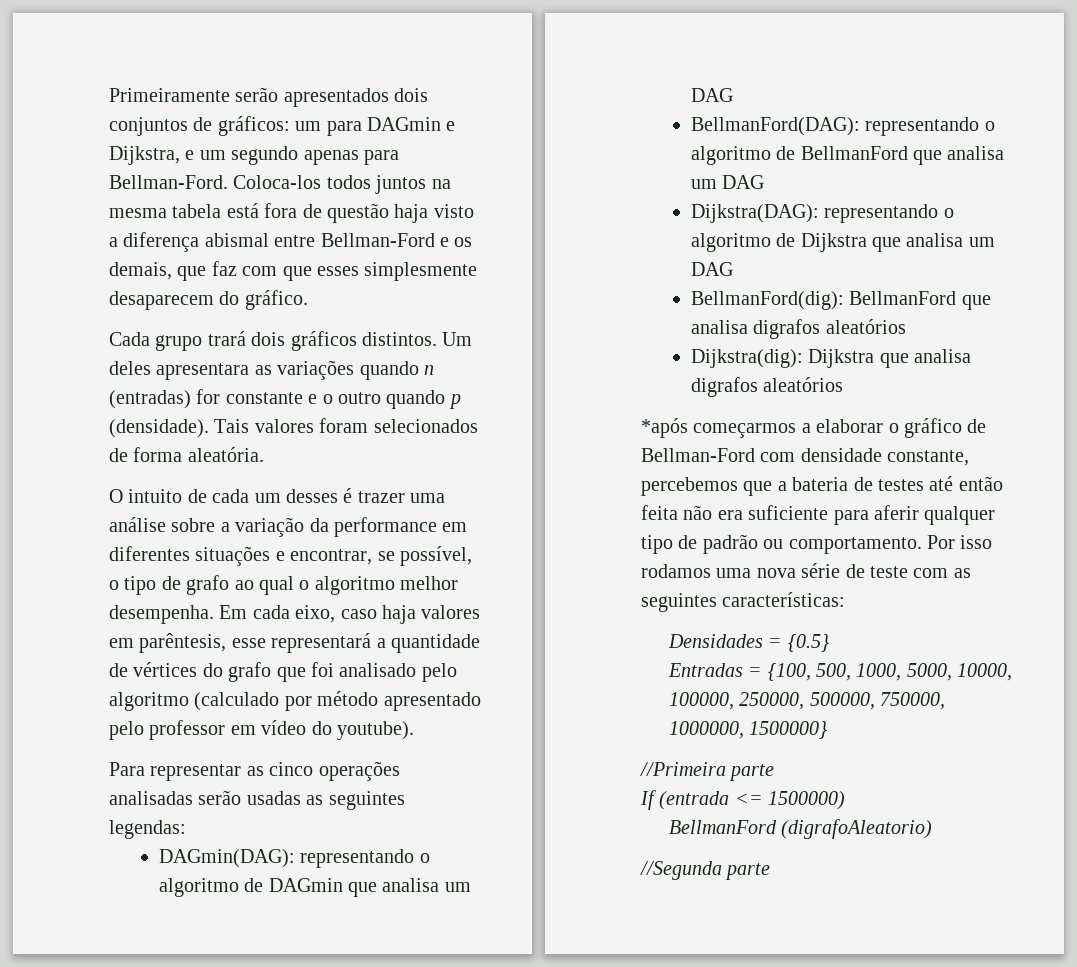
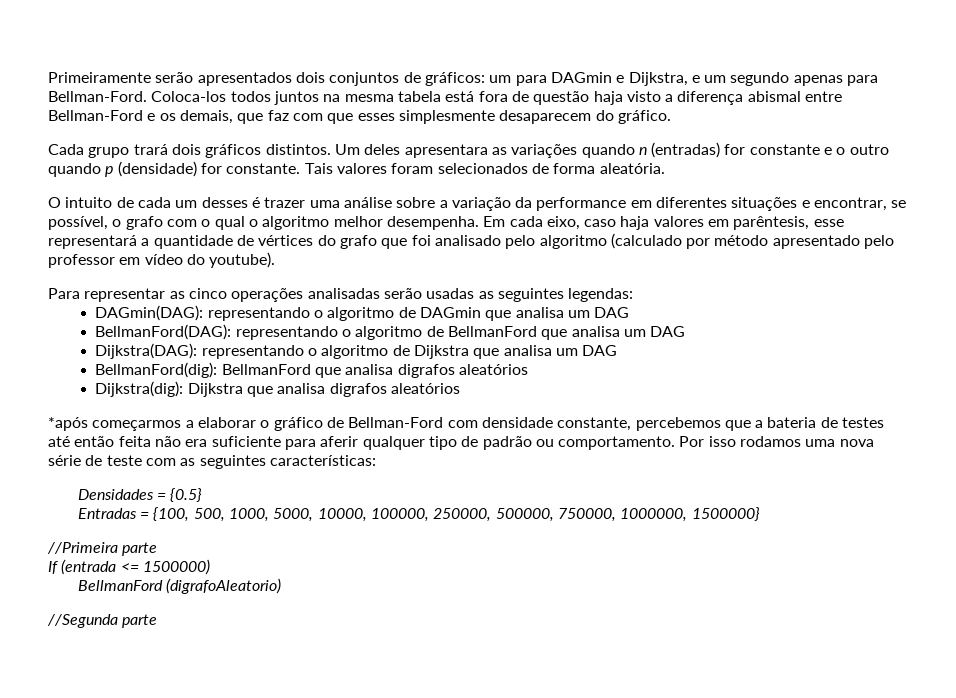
- Um deles apresentara as variações quando n (entradas) for constante e o outro quando p (densidade).
+ Um deles apresentara as variações quando n (entradas) for constante e o outro quando p (densidade) for constante.
- O intuito de cada um desses é trazer uma análise sobre a variação da performance em diferentes situações e encontrar, se possível, o tipo de grafo ao qual o algoritmo melhor desempenha.
+ O intuito de cada um desses é trazer uma análise sobre a variação da performance em diferentes situações e encontrar, se possível, o grafo com o qual o algoritmo melhor desempenha.

